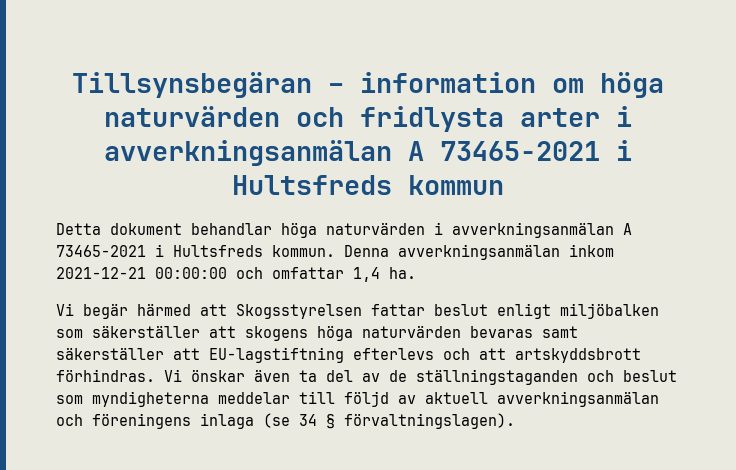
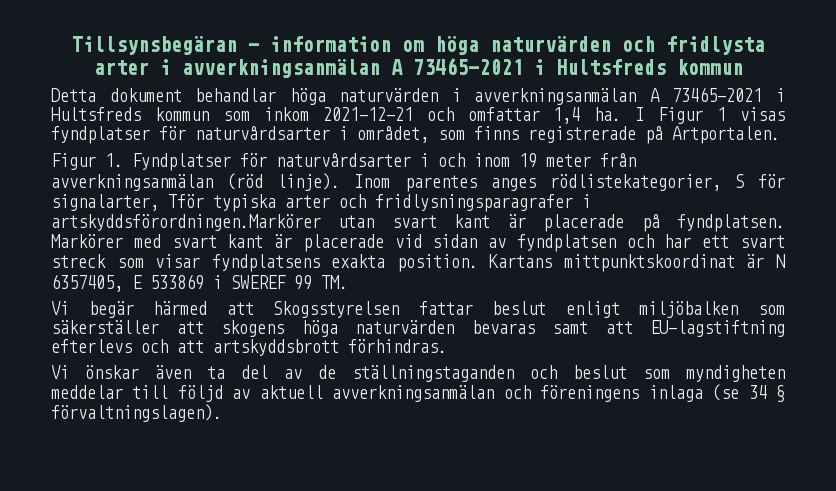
- Detta dokument behandlar höga naturvärden i avverkningsanmälan A 73465-2021 i Hultsfreds kommun. Denna avverkningsanmälan inkom 2021-12-21 00:00:00 och omfattar 1,4 ha.
+ Detta dokument behandlar höga naturvärden i avverkningsanmälan A 73465-2021 i Hultsfreds kommun som inkom 2021-12-21 och omfattar 1,4 ha. I Figur 1 visas fyndplatser för naturvårdsarter i området, som finns registrerade på Artportalen.
+ Figur 1. Fyndplatser för naturvårdsarter i och inom 19 meter från avverkningsanmälan (röd linje). Inom parentes anges rödlistekategorier, S för signalarter, Tför typiska arter och fridlysningsparagrafer i artskyddsförordningen.Markörer utan svart kant är placerade på fyndplatsen. Markörer med svart kant är placerade vid sidan av fyndplatsen och har ett svart streck som visar fyndplatsens exakta position. Kartans mittpunktskoordinat är N 6357405, E 533869 i SWEREF 99 TM.
- Vi begär härmed att Skogsstyrelsen fattar beslut enligt miljöbalken som säkerställer att skogens höga naturvärden bevaras samt säkerställer att EU-lagstiftning efterlevs och att artskyddsbrott förhindras. Vi önskar även ta del av de ställningstaganden och beslut som myndigheterna meddelar till följd av aktuell avverkningsanmälan och föreningens inlaga (se 34 § förvaltningslagen).
+ Vi begär härmed att Skogsstyrelsen fattar beslut enligt miljöbalken som säkerställer att skogens höga naturvärden bevaras samt att EU-lagstiftning efterlevs och att artskyddsbrott förhindras.
+ Vi önskar även ta del av de ställningstaganden och beslut som myndigheten meddelar till följd av aktuell avverkningsanmälan och föreningens inlaga (se 34 § förvaltningslagen).

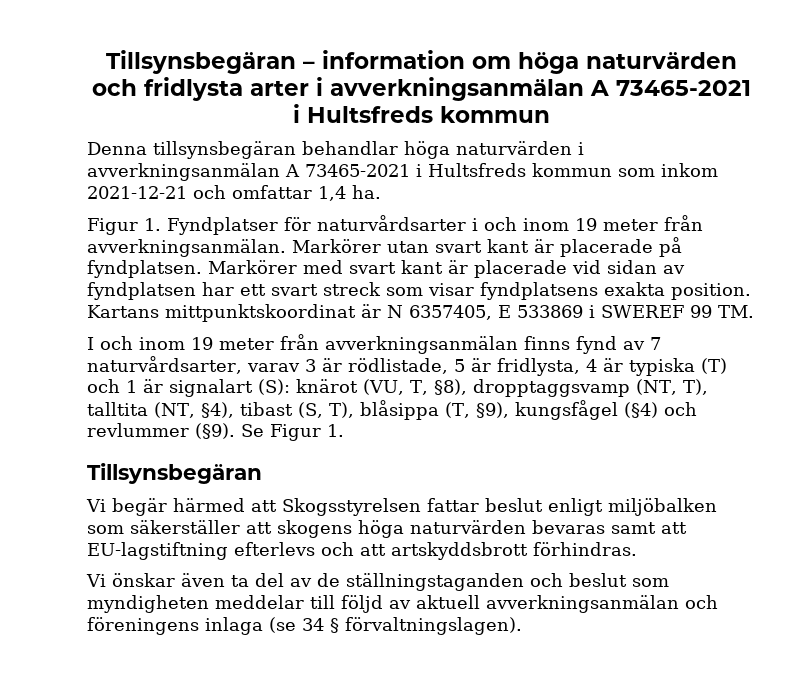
- Detta dokument behandlar höga naturvärden i avverkningsanmälan A 73465-2021 i Hultsfreds kommun som inkom 2021-12-21 och omfattar 1,4 ha. I Figur 1 visas fyndplatser för naturvårdsarter i området, som finns registrerade på Artportalen.
+ Denna tillsynsbegäran behandlar höga naturvärden i avverkningsanmälan A 73465-2021 i Hultsfreds kommun som inkom 2021-12-21 och omfattar 1,4 ha.
- Figur 1. Fyndplatser för naturvårdsarter i och inom 19 meter från avverkningsanmälan (röd linje). Inom parentes anges rödlistekategorier, S för signalarter, Tför typiska arter och fridlysningsparagrafer i artskyddsförordningen.Markörer utan svart kant är placerade på fyndplatsen.
+ Figur 1. Fyndplatser för naturvårdsarter i och inom 19 meter från avverkningsanmälan. Markörer utan svart kant är placerade på fyndplatsen.
- Markörer med svart kant är placerade vid sidan av fyndplatsen och har ett svart streck som visar fyndplatsens exakta position.
+ Markörer med svart kant är placerade vid sidan av fyndplatsen har ett svart streck som visar fyndplatsens exakta position.
+ I och inom 19 meter från avverkningsanmälan finns fynd av 7 naturvårdsarter, varav 3 är rödlistade, 5 är fridlysta, 4 är typiska (T) och 1 är signalart (S): knärot (VU, T, §8), dropptaggsvamp (NT, T), talltita (NT, §4), tibast (S, T), blåsippa (T, §9), kungsfågel (§4) och revlummer (§9). Se Figur 1.
+ Tillsynsbegäran

